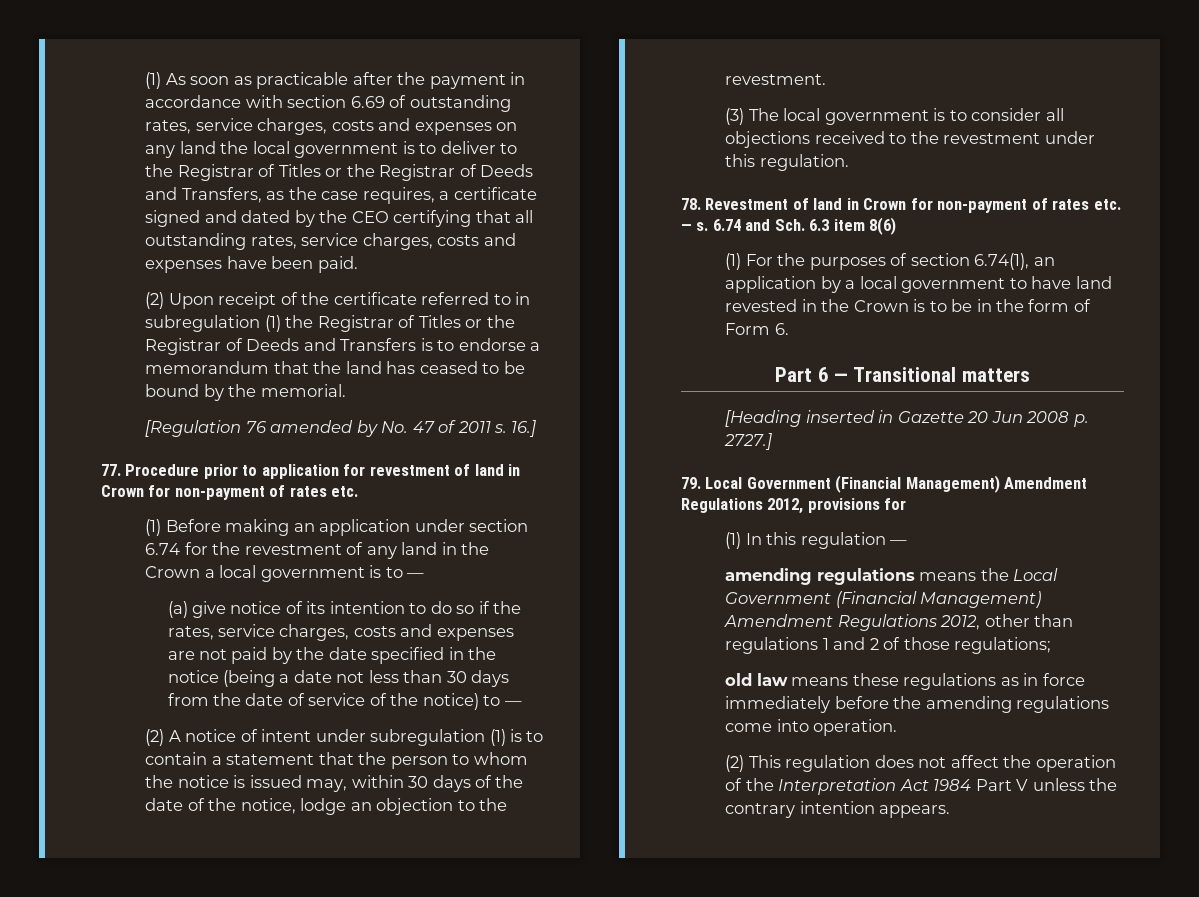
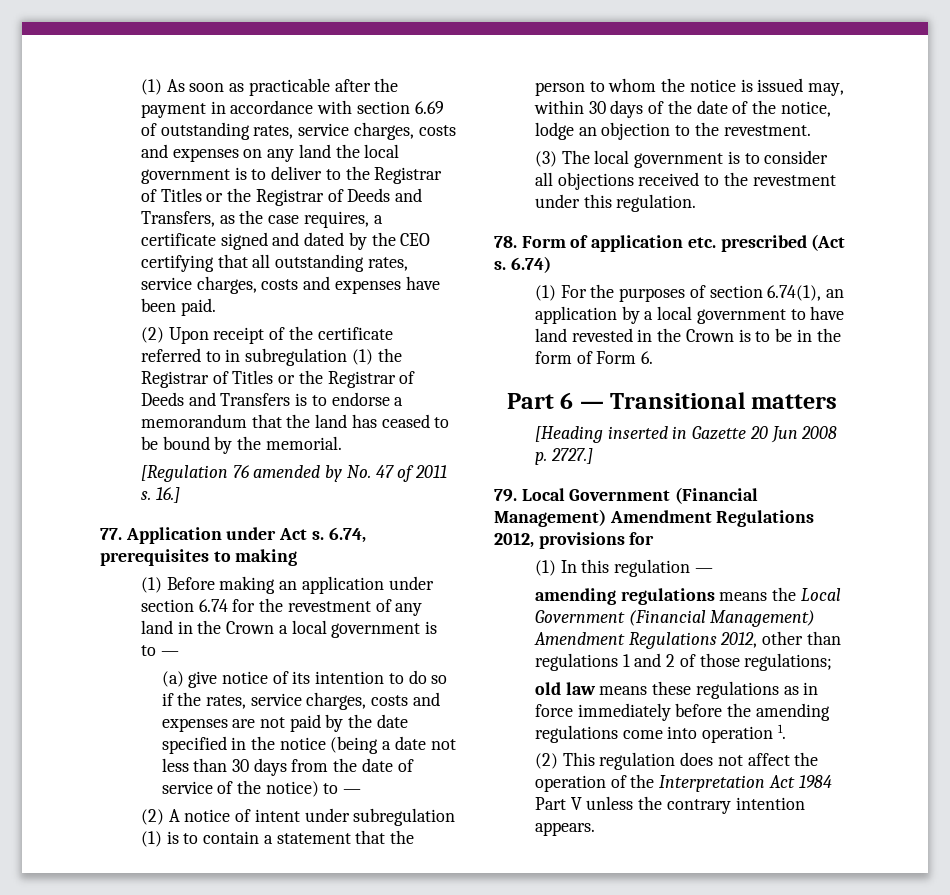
- 77. Procedure prior to application for revestment of land in Crown for non-payment of rates etc.
+ 77. Application under Act s. 6.74, prerequisites to making
- 78. Revestment of land in Crown for non-payment of rates etc. — s. 6.74 and Sch. 6.3 item 8(6)
+ 78. Form of application etc. prescribed (Act s. 6.74)
- old law means these regulations as in force immediately before the amending regulations come into operation.
+ old law means these regulations as in force immediately before the amending regulations come into operation 1.

